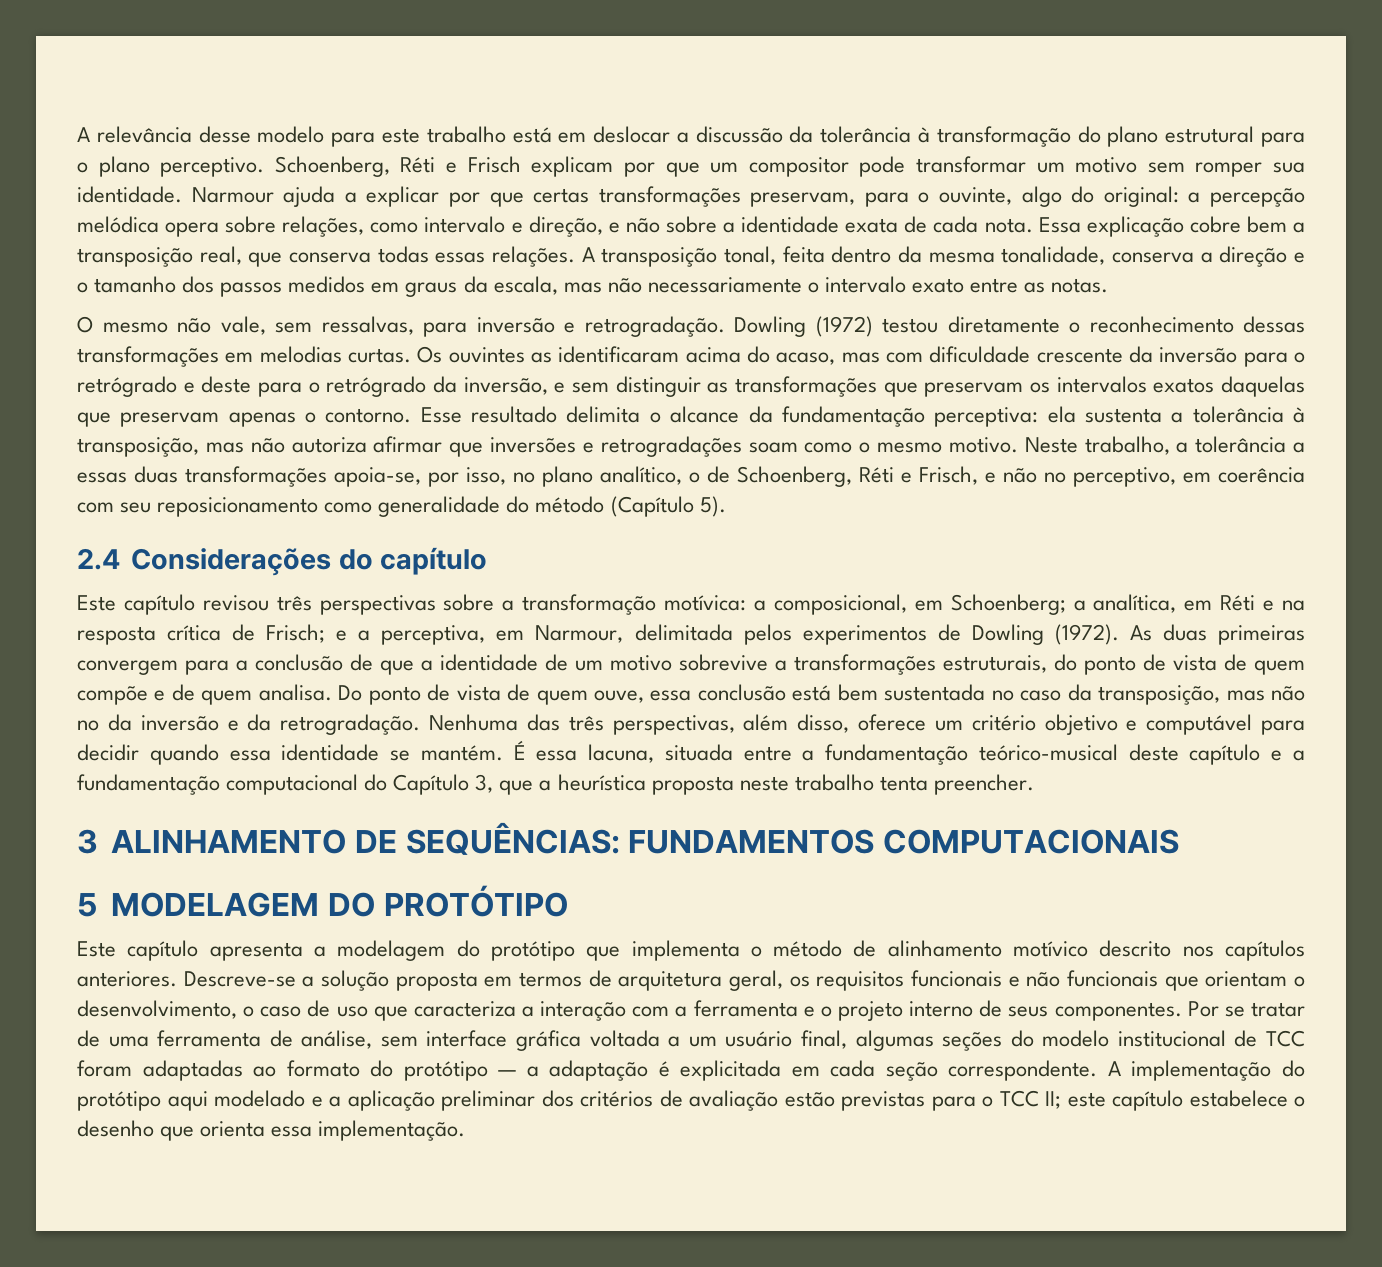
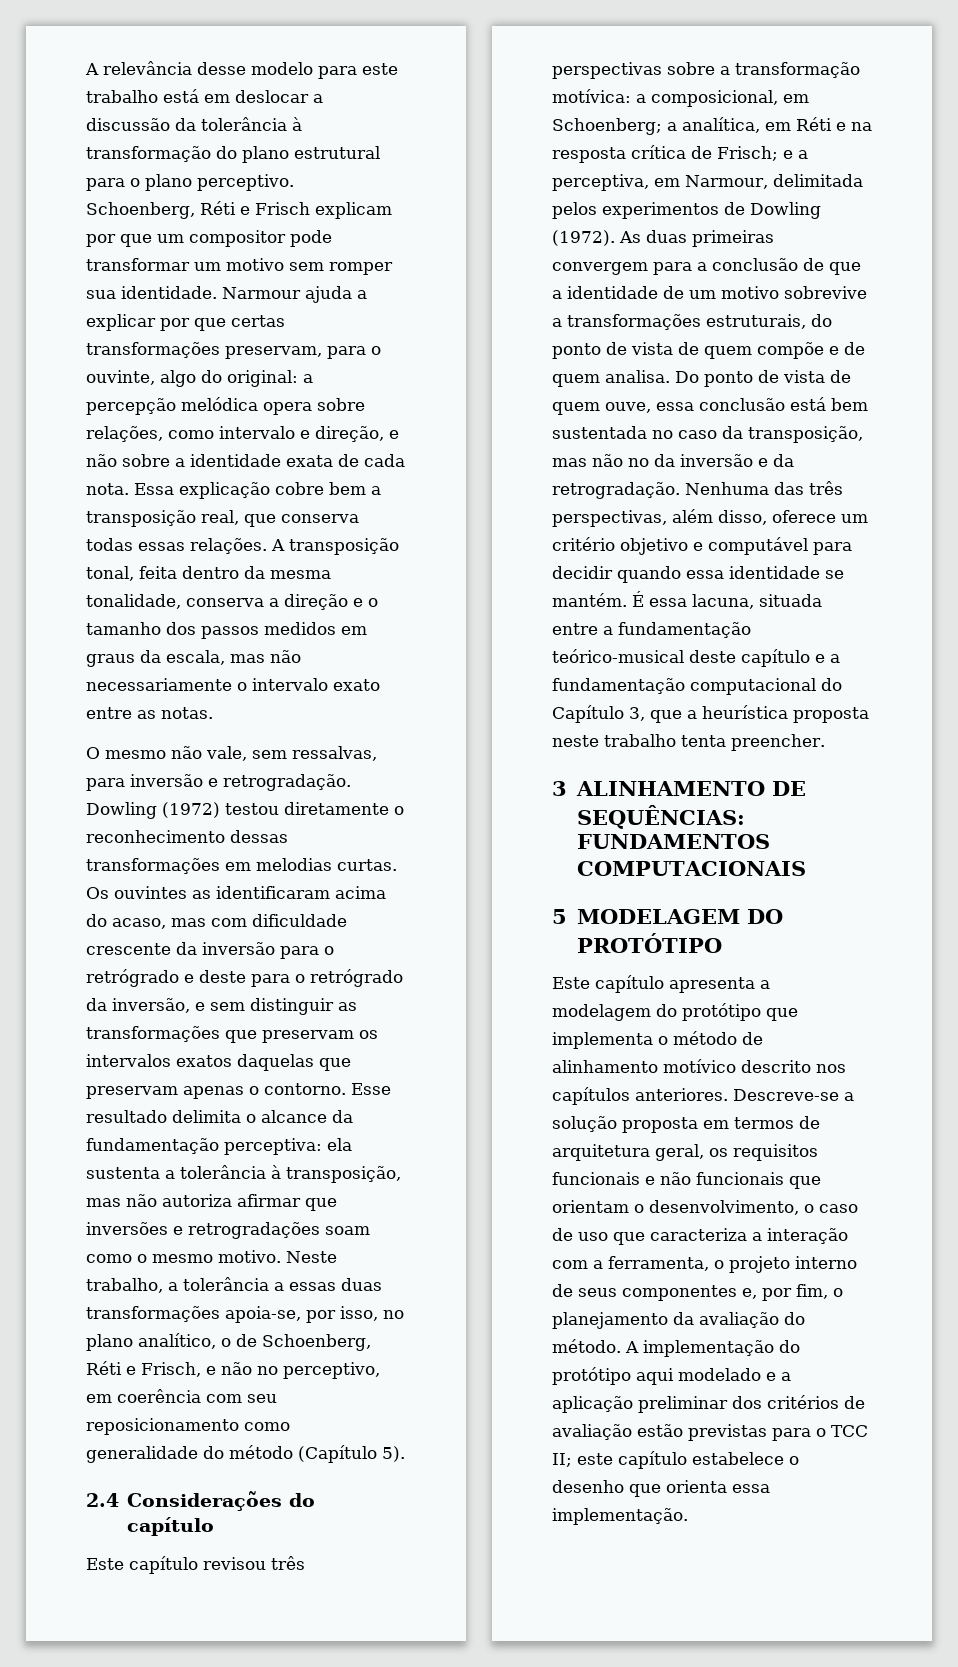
- Descreve-se a solução proposta em termos de arquitetura geral, os requisitos funcionais e não funcionais que orientam o desenvolvimento, o caso de uso que caracteriza a interação com a ferramenta e o projeto interno de seus componentes. Por se tratar de uma ferramenta de análise, sem interface gráfica voltada a um usuário final, algumas seções do modelo institucional de TCC foram adaptadas ao formato do protótipo — a adaptação é explicitada em cada seção correspondente.
+ Descreve-se a solução proposta em termos de arquitetura geral, os requisitos funcionais e não funcionais que orientam o desenvolvimento, o caso de uso que caracteriza a interação com a ferramenta, o projeto interno de seus componentes e, por fim, o planejamento da avaliação do método.

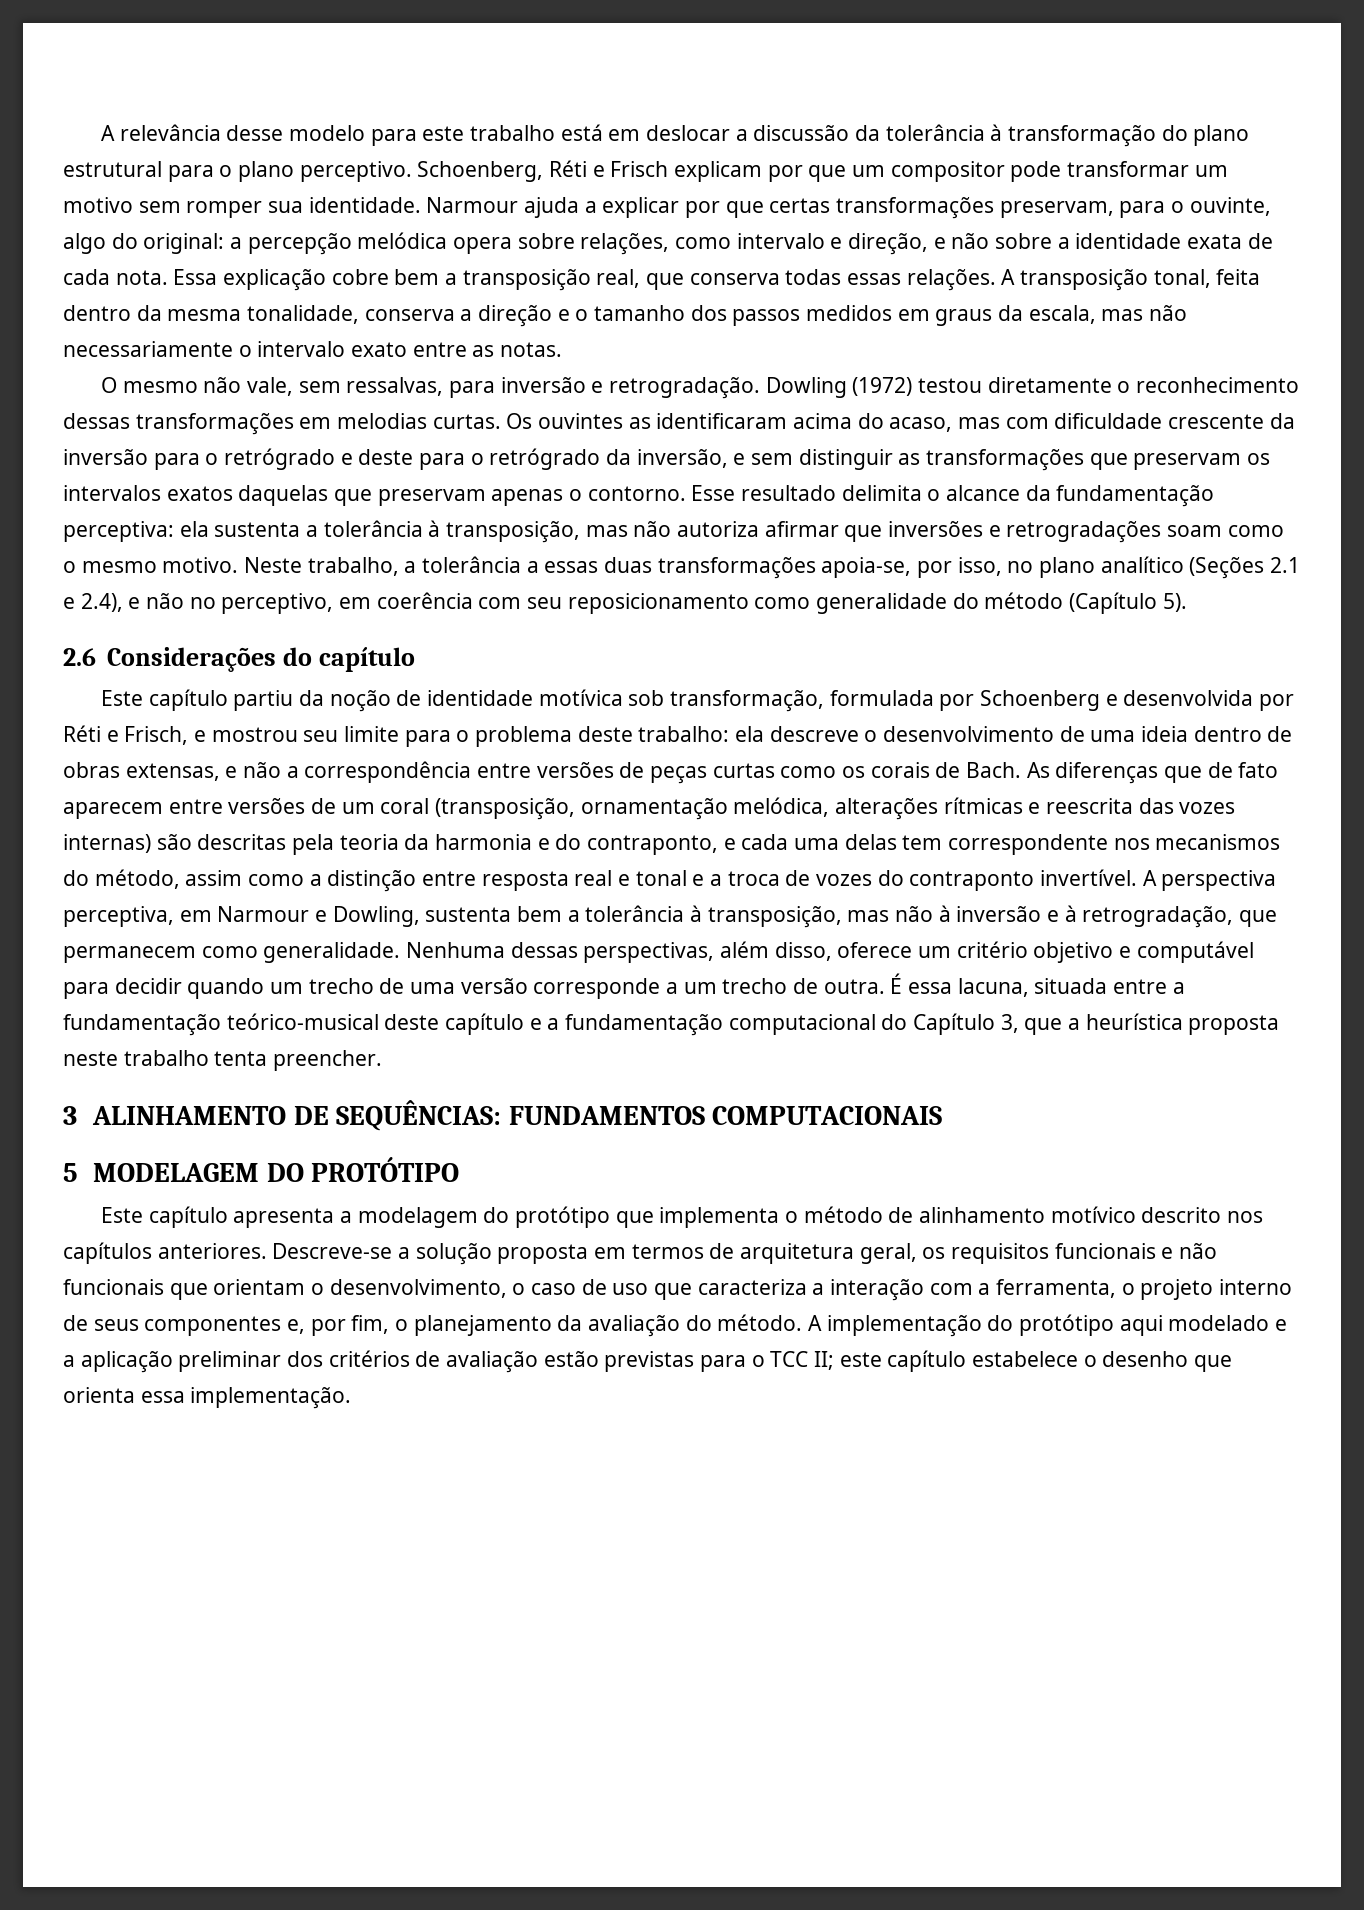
- Neste trabalho, a tolerância a essas duas transformações apoia-se, por isso, no plano analítico, o de Schoenberg, Réti e Frisch, e não no perceptivo, em coerência com seu reposicionamento como generalidade do método (Capítulo 5).
+ Neste trabalho, a tolerância a essas duas transformações apoia-se, por isso, no plano analítico (Seções 2.1 e 2.4), e não no perceptivo, em coerência com seu reposicionamento como generalidade do método (Capítulo 5).
- 2.4 Considerações do capítulo
+ 2.6 Considerações do capítulo
- Este capítulo revisou três perspectivas sobre a transformação motívica: a composicional, em Schoenberg; a analítica, em Réti e na resposta crítica de Frisch; e a perceptiva, em Narmour, delimitada pelos experimentos de Dowling (1972). As duas primeiras convergem para a conclusão de que a identidade de um motivo sobrevive a transformações estruturais, do ponto de vista de quem compõe e de quem analisa. Do ponto de vista de quem ouve, essa conclusão está bem sustentada no caso da transposição, mas não no da inversão e da retrogradação. Nenhuma das três perspectivas, além disso, oferece um critério objetivo e computável para decidir quando essa identidade se mantém.
+ Este capítulo partiu da noção de identidade motívica sob transformação, formulada por Schoenberg e desenvolvida por Réti e Frisch, e mostrou seu limite para o problema deste trabalho: ela descreve o desenvolvimento de uma ideia dentro de obras extensas, e não a correspondência entre versões de peças curtas como os corais de Bach. As diferenças que de fato aparecem entre versões de um coral (transposição, ornamentação melódica, alterações rítmicas e reescrita das vozes internas) são descritas pela teoria da harmonia e do contraponto, e cada uma delas tem correspondente nos mecanismos do método, assim como a distinção entre resposta real e tonal e a troca de vozes do contraponto invertível. A perspectiva perceptiva, em Narmour e Dowling, sustenta bem a tolerância à transposição, mas não à inversão e à retrogradação, que permanecem como generalidade. Nenhuma dessas perspectivas, além disso, oferece um critério objetivo e computável para decidir quando um trecho de uma versão corresponde a um trecho de outra.

